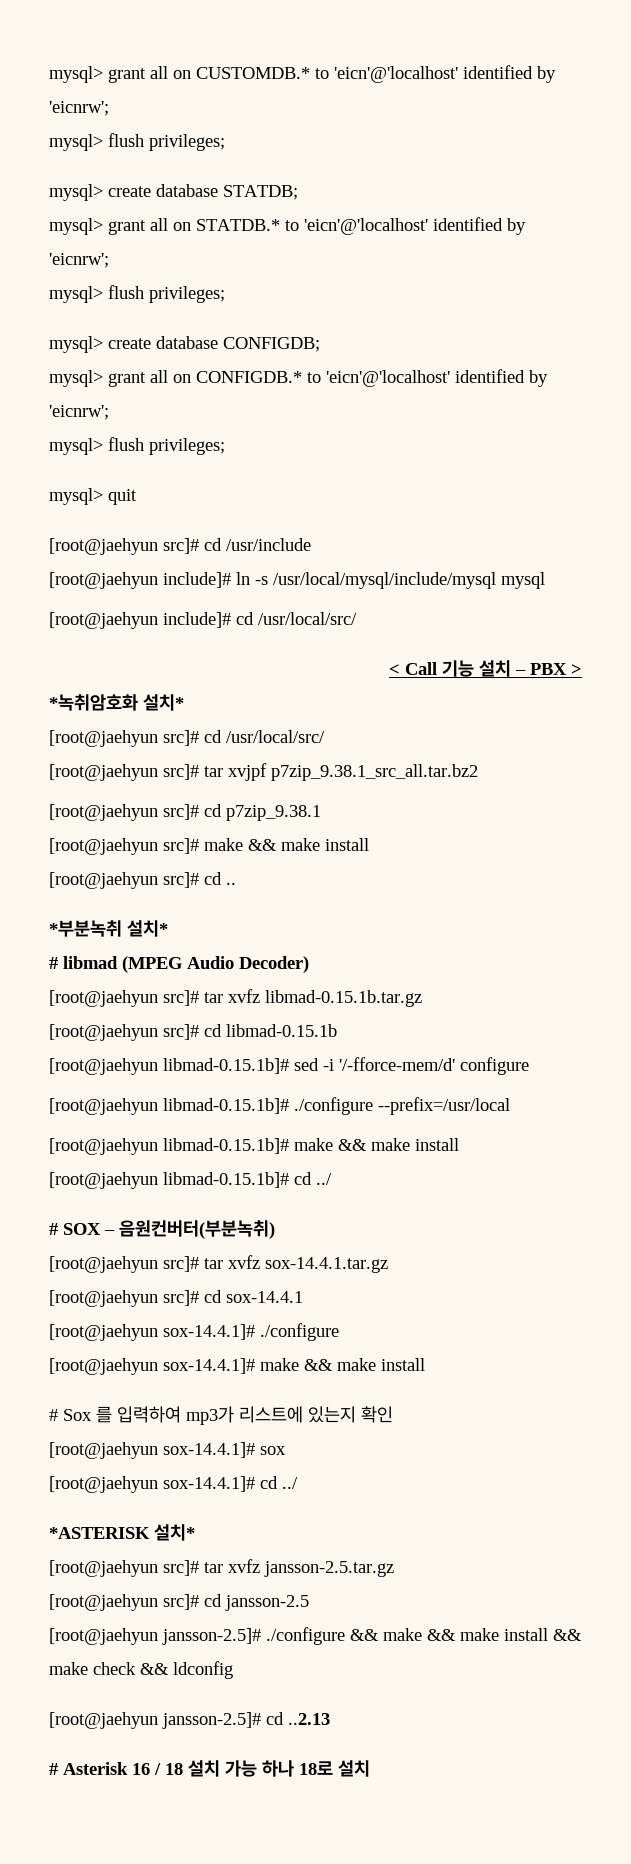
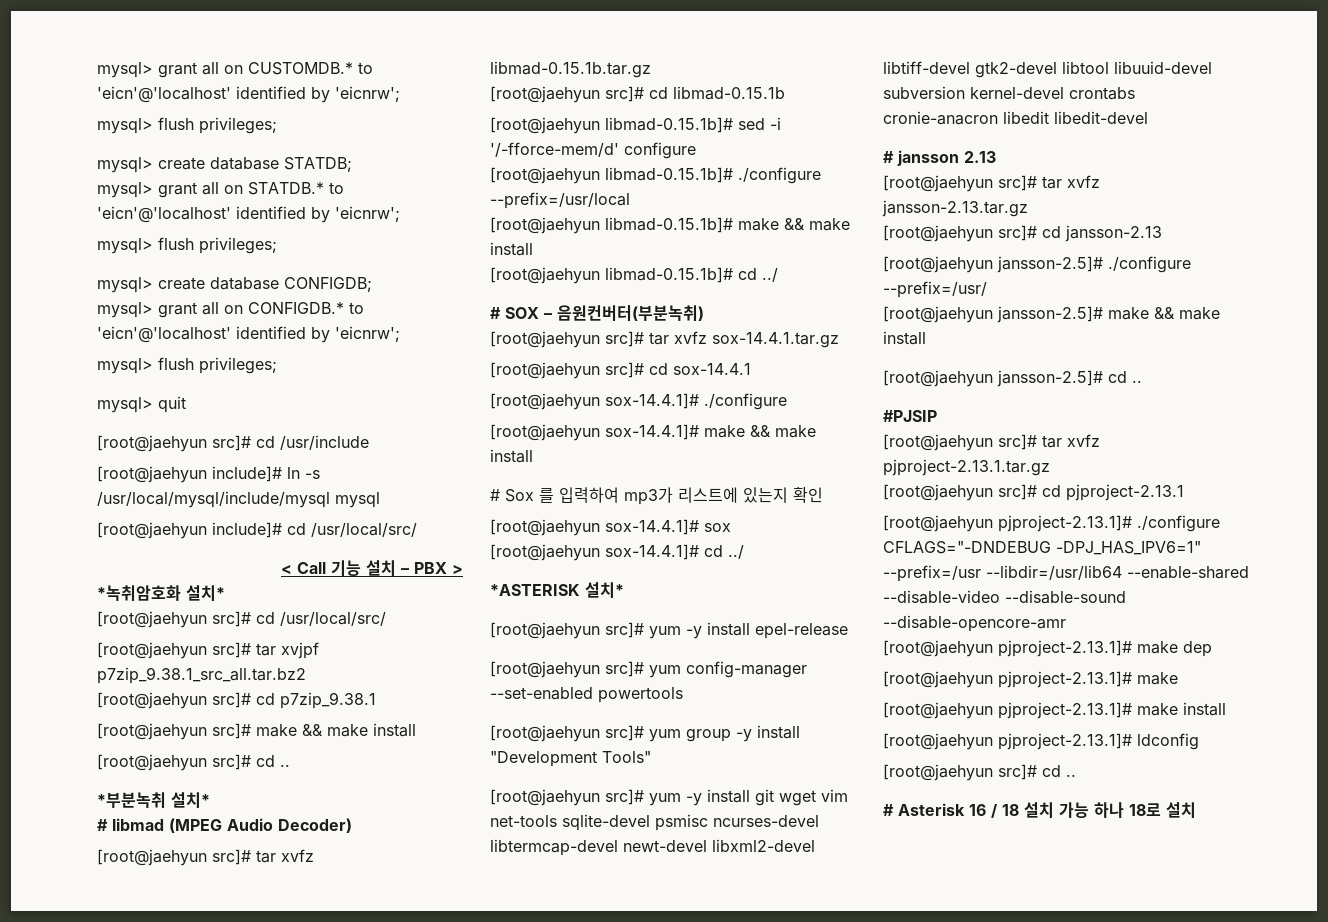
- [root@jaehyun src]# tar xvfz jansson-2.5.tar.gz
- [root@jaehyun src]# cd jansson-2.5
+ [root@jaehyun src]# yum -y install epel-release
+ [root@jaehyun src]# yum config-manager --set-enabled powertools
+ [root@jaehyun src]# yum group -y install "Development Tools"
+ [root@jaehyun src]# yum -y install git wget vim net-tools sqlite-devel psmisc ncurses-devel libtermcap-devel newt-devel libxml2-devel libtiff-devel gtk2-devel libtool libuuid-devel subversion kernel-devel crontabs cronie-anacron libedit libedit-devel
+ # jansson 2.13
+ [root@jaehyun src]# tar xvfz jansson-2.13.tar.gz
+ [root@jaehyun src]# cd jansson-2.13
- [root@jaehyun jansson-2.5]# ./configure && make && make install && make check && ldconfig
- [root@jaehyun jansson-2.5]# cd ..2.13
+ [root@jaehyun jansson-2.5]# ./configure --prefix=/usr/
+ [root@jaehyun jansson-2.5]# make && make install
+ [root@jaehyun jansson-2.5]# cd ..
+ #PJSIP
+ [root@jaehyun src]# tar xvfz pjproject-2.13.1.tar.gz
+ [root@jaehyun src]# cd pjproject-2.13.1
+ [root@jaehyun pjproject-2.13.1]# ./configure CFLAGS="-DNDEBUG -DPJ_HAS_IPV6=1" --prefix=/usr --libdir=/usr/lib64 --enable-shared --disable-video --disable-sound --disable-opencore-amr
+ [root@jaehyun pjproject-2.13.1]# make dep
+ [root@jaehyun pjproject-2.13.1]# make
+ [root@jaehyun pjproject-2.13.1]# make install
+ [root@jaehyun pjproject-2.13.1]# ldconfig
+ [root@jaehyun src]# cd ..

